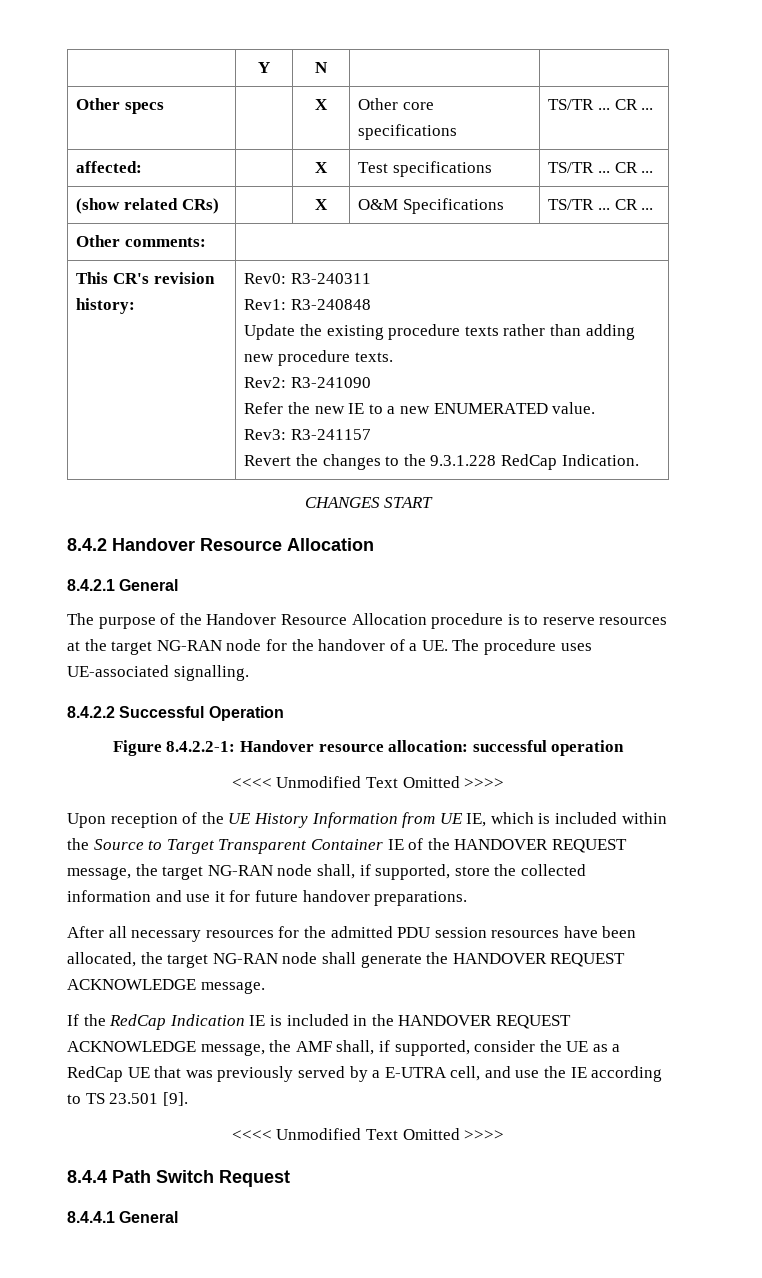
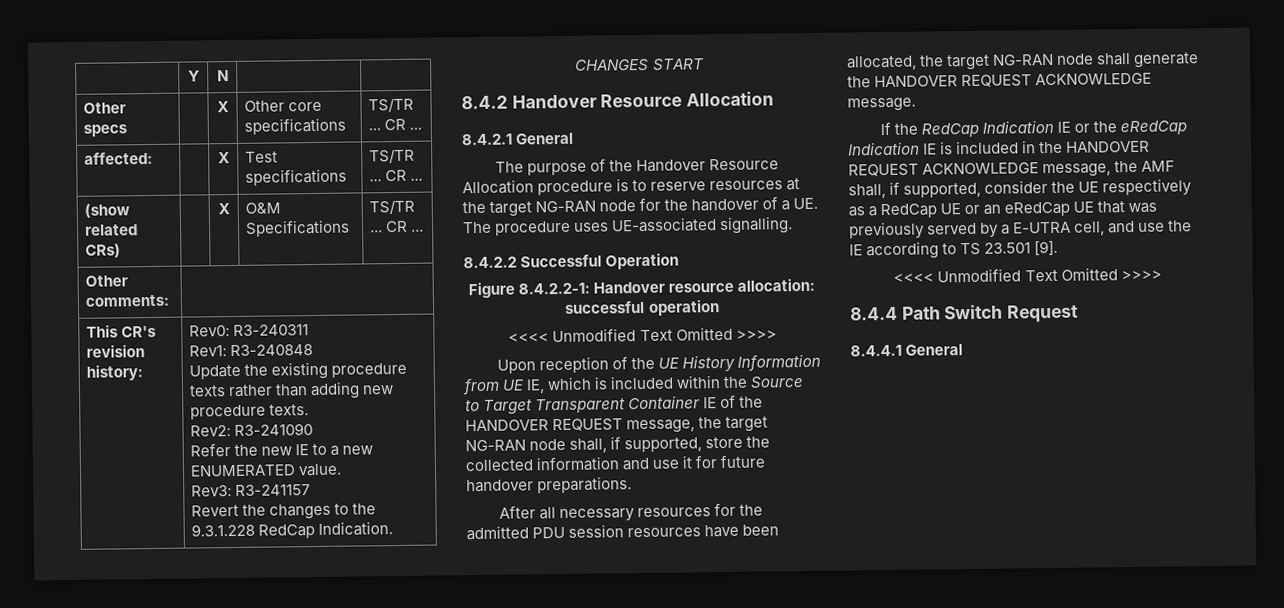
- If the RedCap Indication IE is included in the HANDOVER REQUEST ACKNOWLEDGE message, the AMF shall, if supported, consider the UE as a RedCap UE that was previously served by a E-UTRA cell, and use the IE according to TS 23.501 [9].
+ If the RedCap Indication IE or the eRedCap Indication IE is included in the HANDOVER REQUEST ACKNOWLEDGE message, the AMF shall, if supported, consider the UE respectively as a RedCap UE or an eRedCap UE that was previously served by a E-UTRA cell, and use the IE according to TS 23.501 [9].

